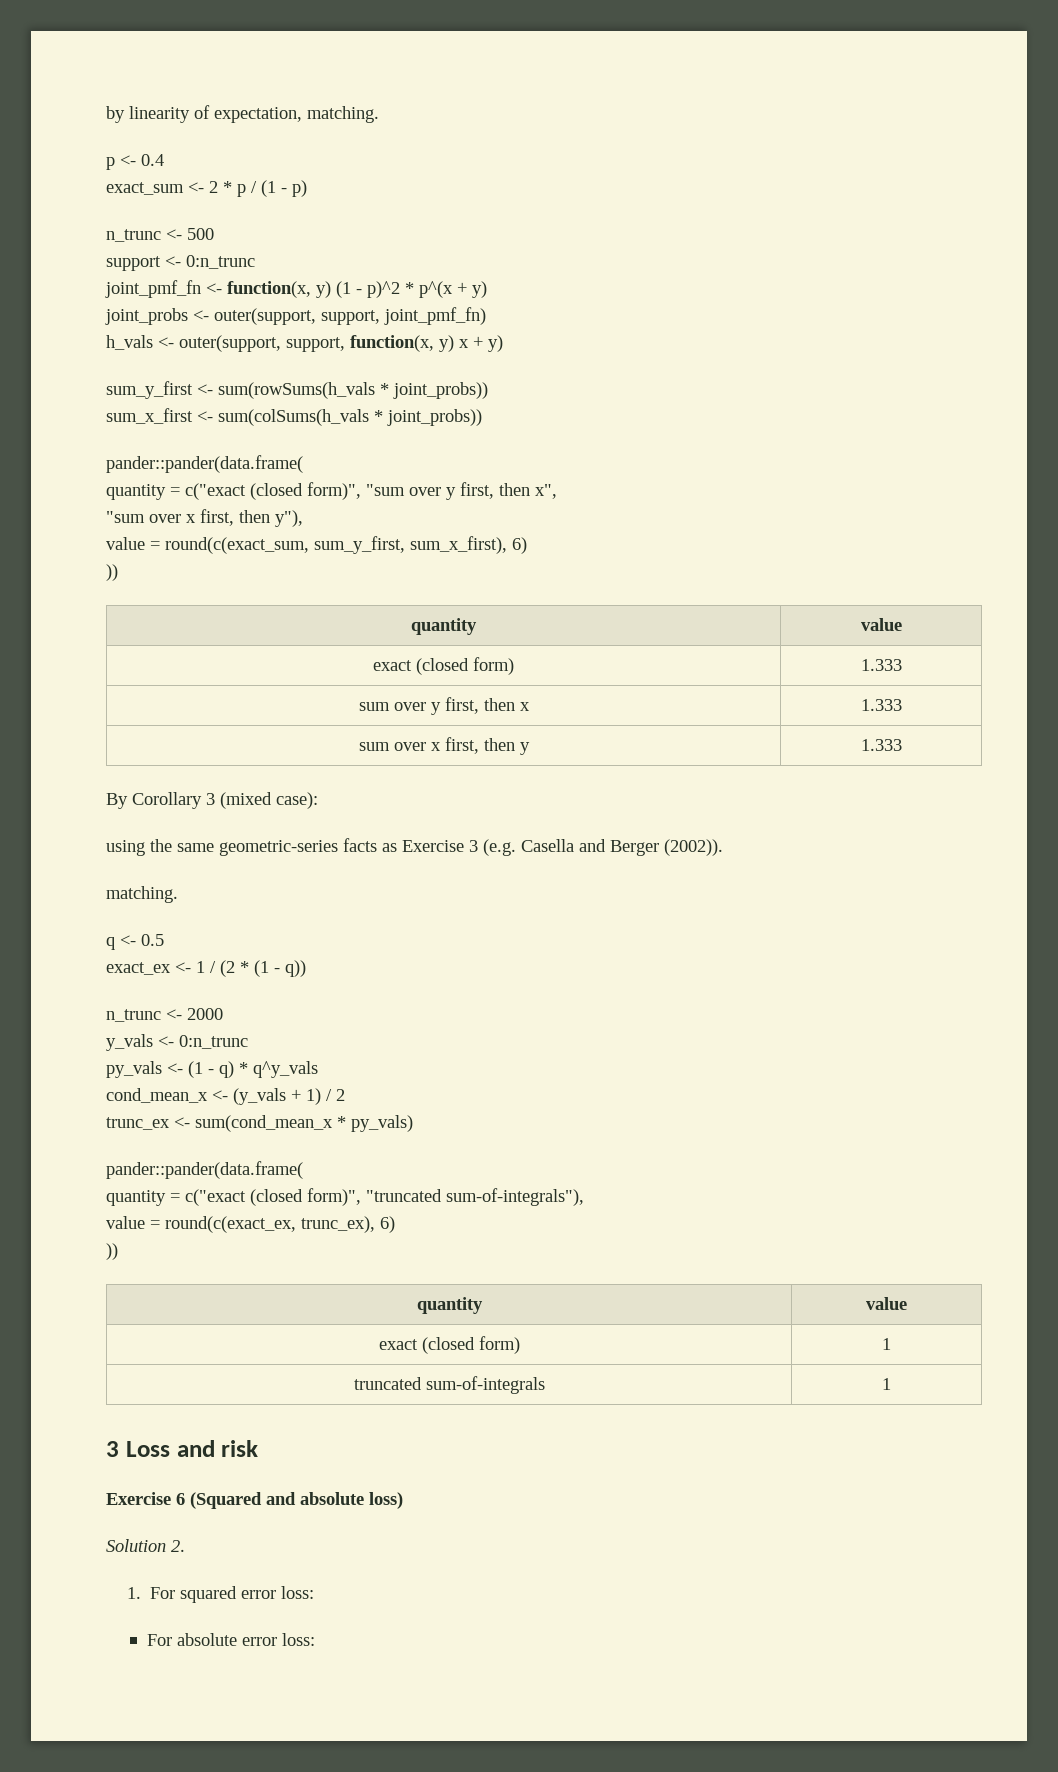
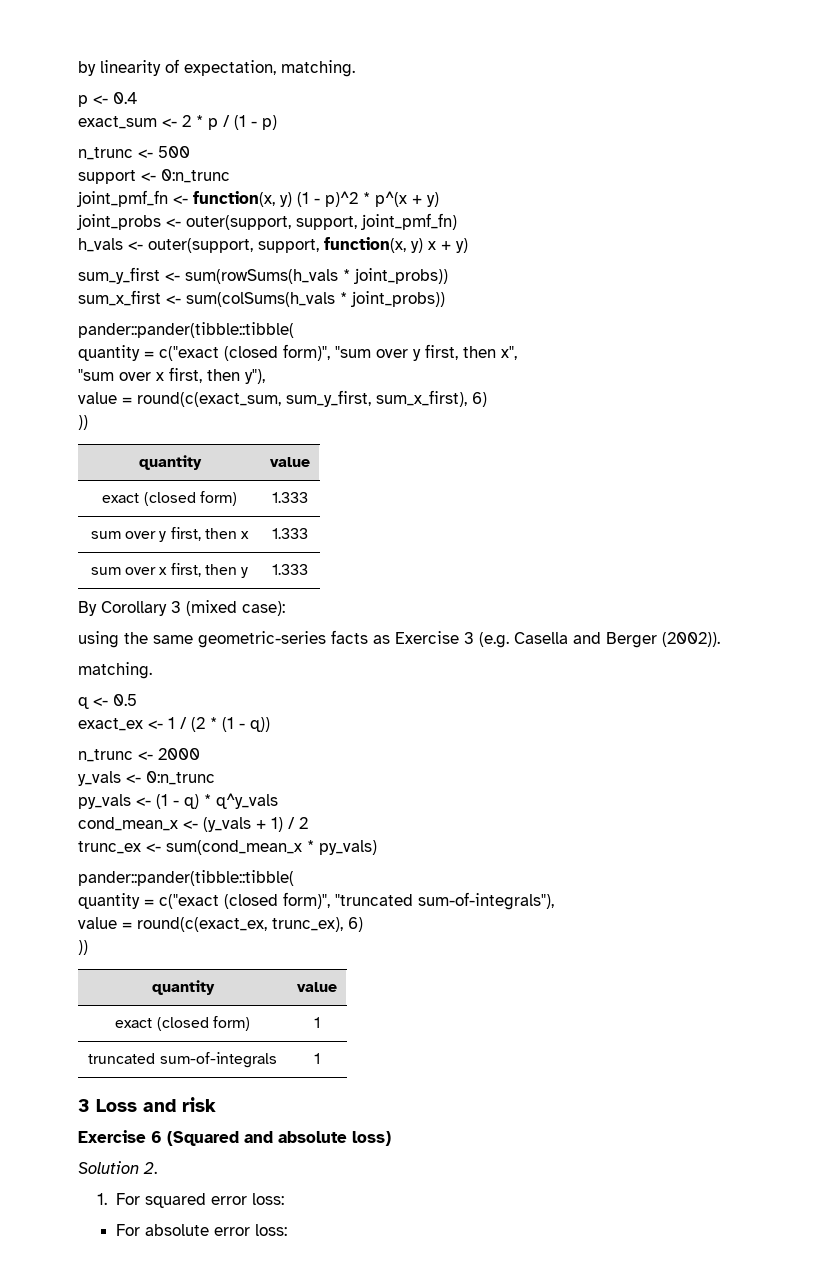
  sum_x_first <- sum(colSums(h_vals * joint_probs))
- pander::pander(data.frame(
+ pander::pander(tibble::tibble(
  trunc_ex <- sum(cond_mean_x * py_vals)
- pander::pander(data.frame(
+ pander::pander(tibble::tibble(

